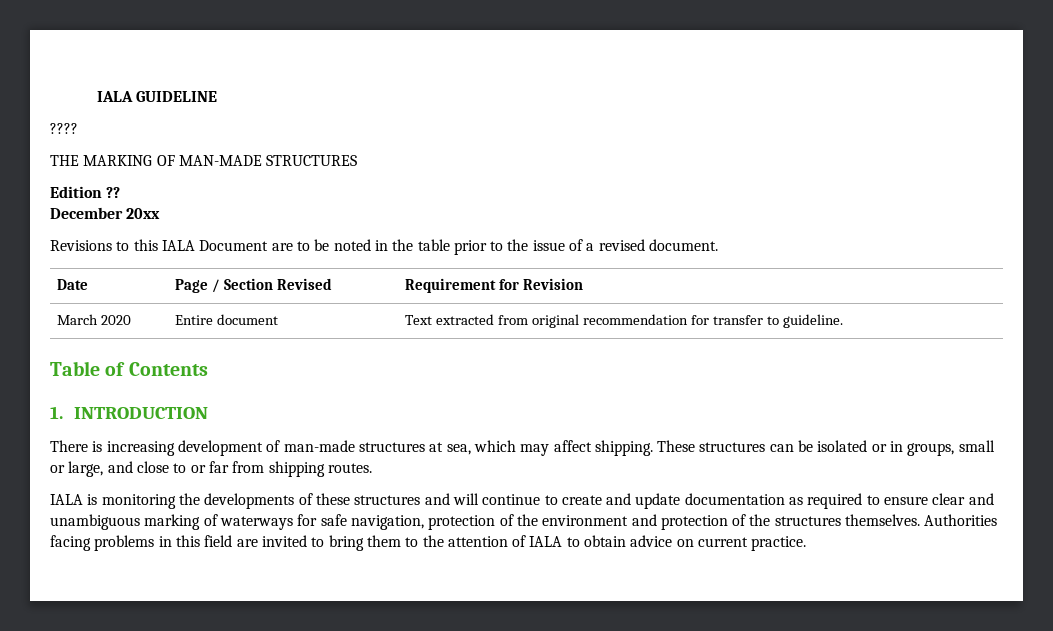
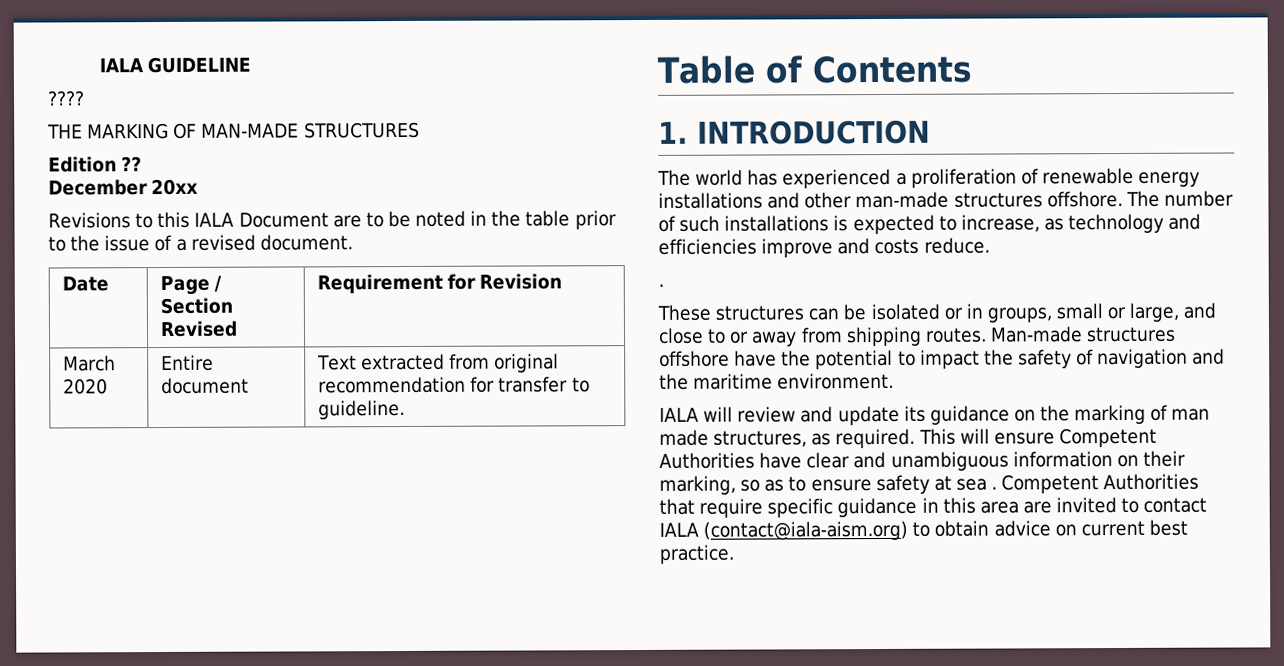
- There is increasing development of man-made structures at sea, which may affect shipping. These structures can be isolated or in groups, small or large, and close to or far from shipping routes.
- IALA is monitoring the developments of these structures and will continue to create and update documentation as required to ensure clear and unambiguous marking of waterways for safe navigation, protection of the environment and protection of the structures themselves. Authorities facing problems in this field are invited to bring them to the attention of IALA to obtain advice on current practice.
+ The world has experienced a proliferation of renewable energy installations and other man-made structures offshore. The number of such installations is expected to increase, as technology and efficiencies improve and costs reduce.
+ .
+ These structures can be isolated or in groups, small or large, and close to or away from shipping routes. Man-made structures offshore have the potential to impact the safety of navigation and the maritime environment.
+ IALA will review and update its guidance on the marking of man made structures, as required. This will ensure Competent Authorities have clear and unambiguous information on their marking, so as to ensure safety at sea . Competent Authorities that require specific guidance in this area are invited to contact IALA (contact@iala-aism.org) to obtain advice on current best practice.

